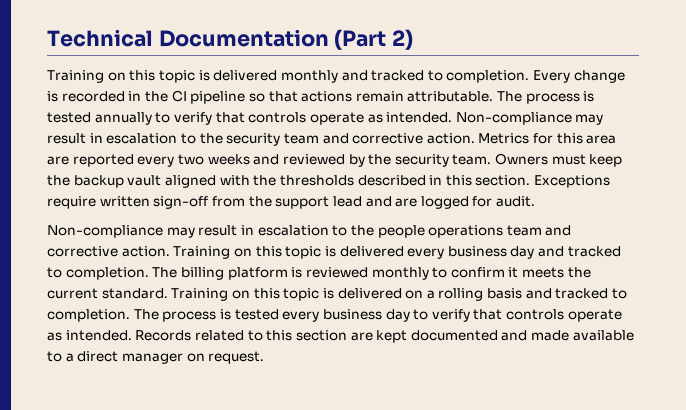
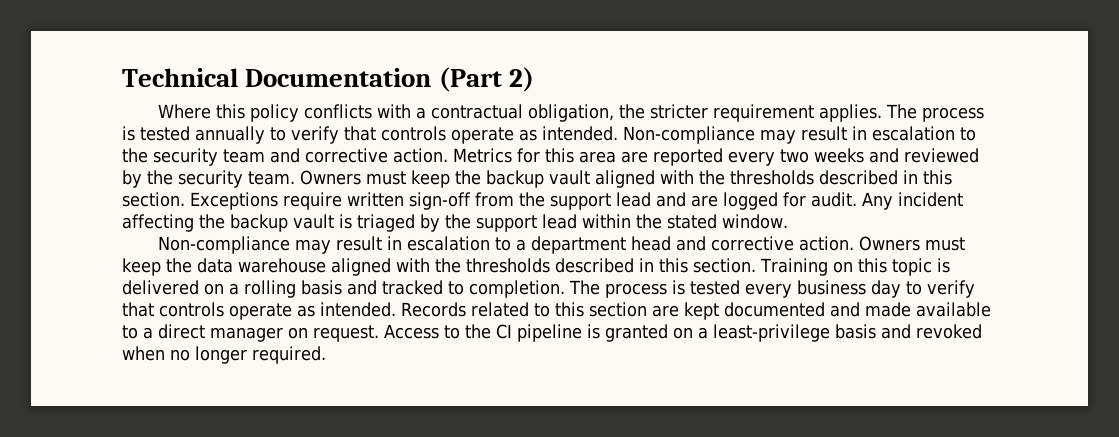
- Training on this topic is delivered monthly and tracked to completion. Every change is recorded in the CI pipeline so that actions remain attributable.
+ Where this policy conflicts with a contractual obligation, the stricter requirement applies.
- Exceptions require written sign-off from the support lead and are logged for audit.
- Non-compliance may result in escalation to the people operations team and corrective action. Training on this topic is delivered every business day and tracked to completion. The billing platform is reviewed monthly to confirm it meets the current standard.
+ Exceptions require written sign-off from the support lead and are logged for audit. Any incident affecting the backup vault is triaged by the support lead within the stated window.
+ Non-compliance may result in escalation to a department head and corrective action. Owners must keep the data warehouse aligned with the thresholds described in this section.
+ Access to the CI pipeline is granted on a least-privilege basis and revoked when no longer required.

